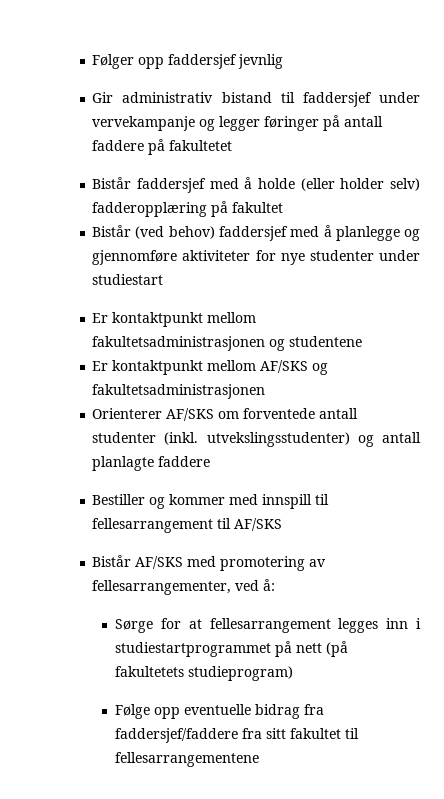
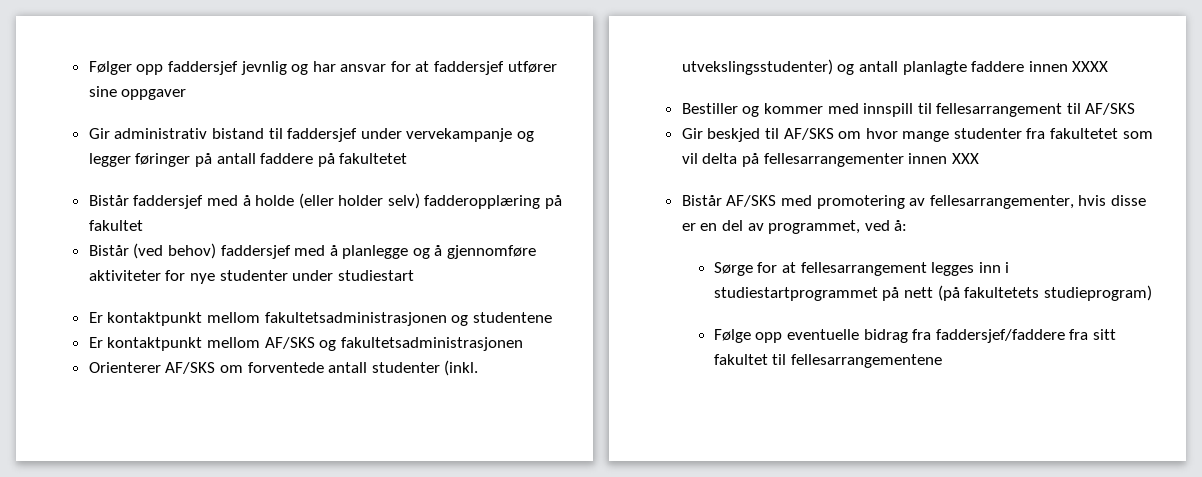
- Følger opp faddersjef jevnlig
+ Følger opp faddersjef jevnlig og har ansvar for at faddersjef utfører sine oppgaver
- Bistår (ved behov) faddersjef med å planlegge og gjennomføre aktiviteter for nye studenter under studiestart
+ Bistår (ved behov) faddersjef med å planlegge og å gjennomføre aktiviteter for nye studenter under studiestart
- Orienterer AF/SKS om forventede antall studenter (inkl. utvekslingsstudenter) og antall planlagte faddere
+ Orienterer AF/SKS om forventede antall studenter (inkl. utvekslingsstudenter) og antall planlagte faddere innen XXXX
+ Gir beskjed til AF/SKS om hvor mange studenter fra fakultetet som vil delta på fellesarrangementer innen XXX
- Bistår AF/SKS med promotering av fellesarrangementer, ved å:
+ Bistår AF/SKS med promotering av fellesarrangementer, hvis disse er en del av programmet, ved å:

